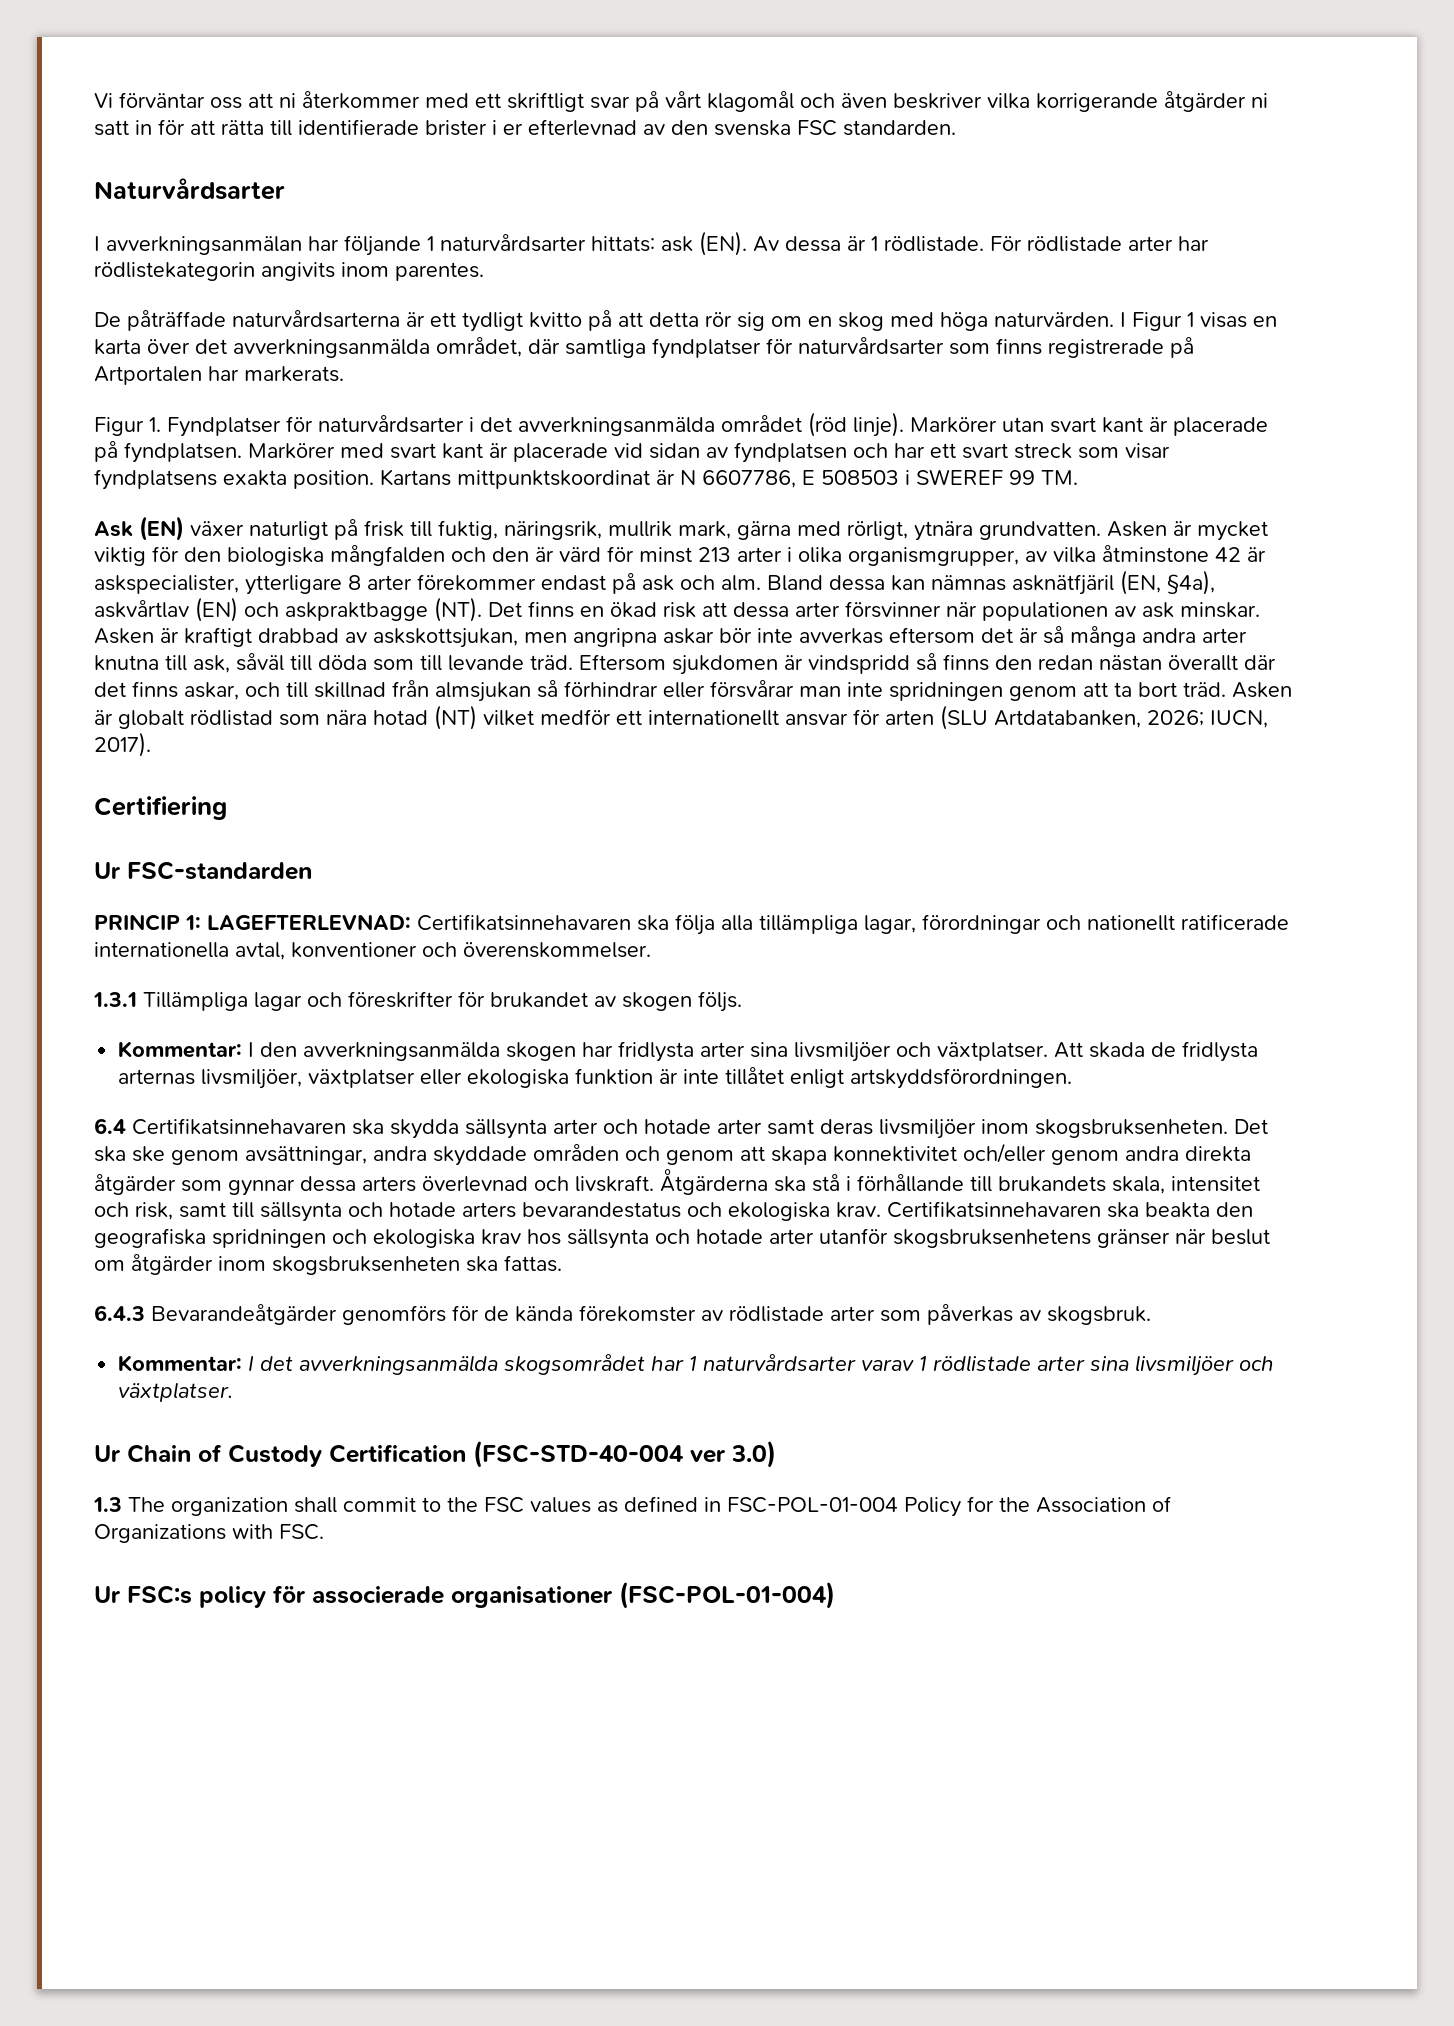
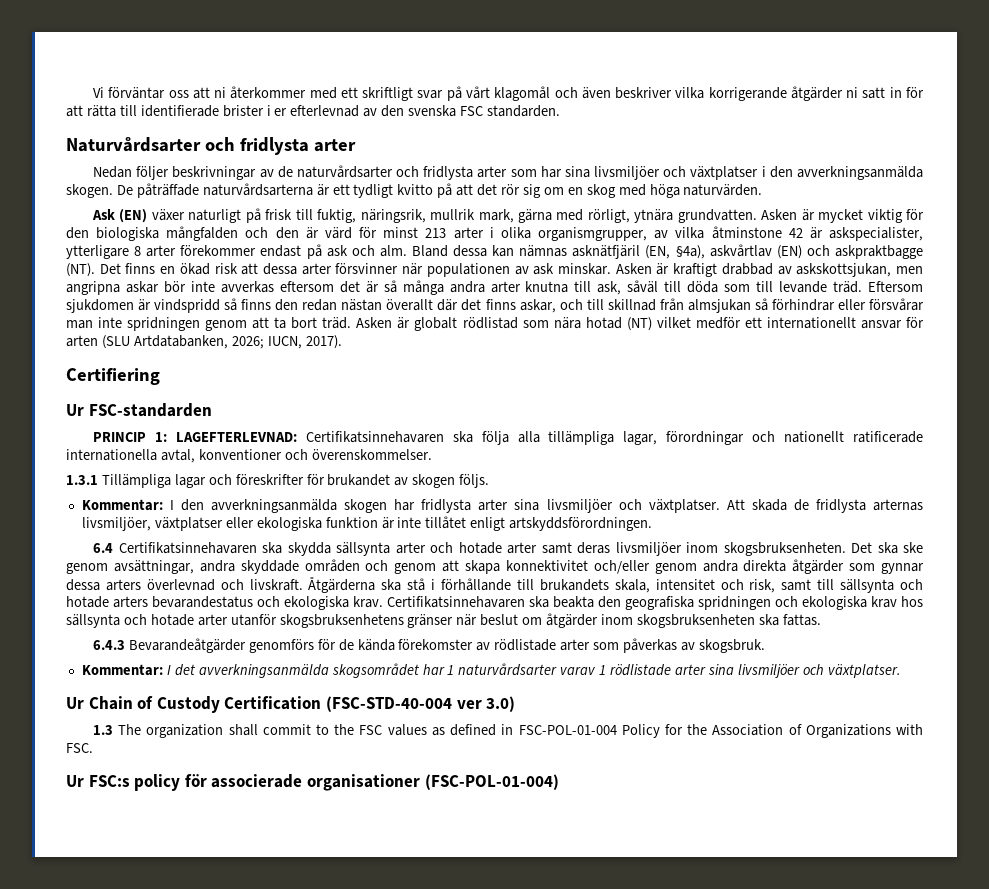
- Naturvårdsarter
- I avverkningsanmälan har följande 1 naturvårdsarter hittats: ask (EN). Av dessa är 1 rödlistade. För rödlistade arter har rödlistekategorin angivits inom parentes.
- De påträffade naturvårdsarterna är ett tydligt kvitto på att detta rör sig om en skog med höga naturvärden. I Figur 1 visas en karta över det avverkningsanmälda området, där samtliga fyndplatser för naturvårdsarter som finns registrerade på Artportalen har markerats.
- Figur 1. Fyndplatser för naturvårdsarter i det avverkningsanmälda området (röd linje). Markörer utan svart kant är placerade på fyndplatsen. Markörer med svart kant är placerade vid sidan av fyndplatsen och har ett svart streck som visar fyndplatsens exakta position. Kartans mittpunktskoordinat är N 6607786, E 508503 i SWEREF 99 TM.
+ Naturvårdsarter och fridlysta arter
+ Nedan följer beskrivningar av de naturvårdsarter och fridlysta arter som har sina livsmiljöer och växtplatser i den avverkningsanmälda skogen. De påträffade naturvårdsarterna är ett tydligt kvitto på att det rör sig om en skog med höga naturvärden.

